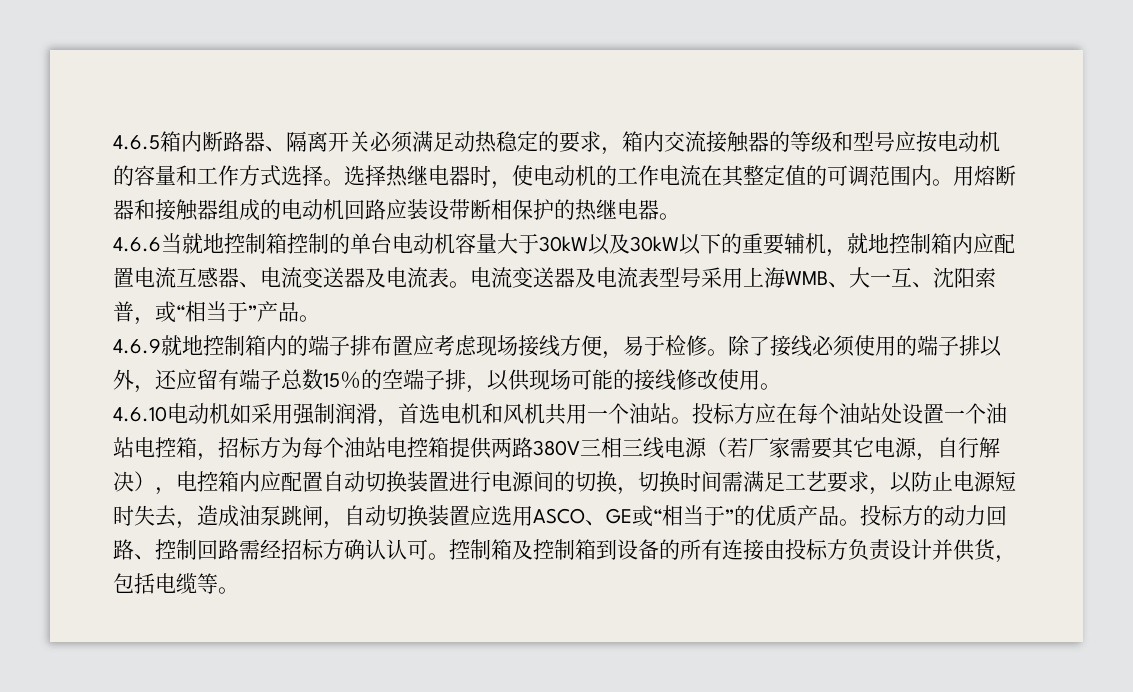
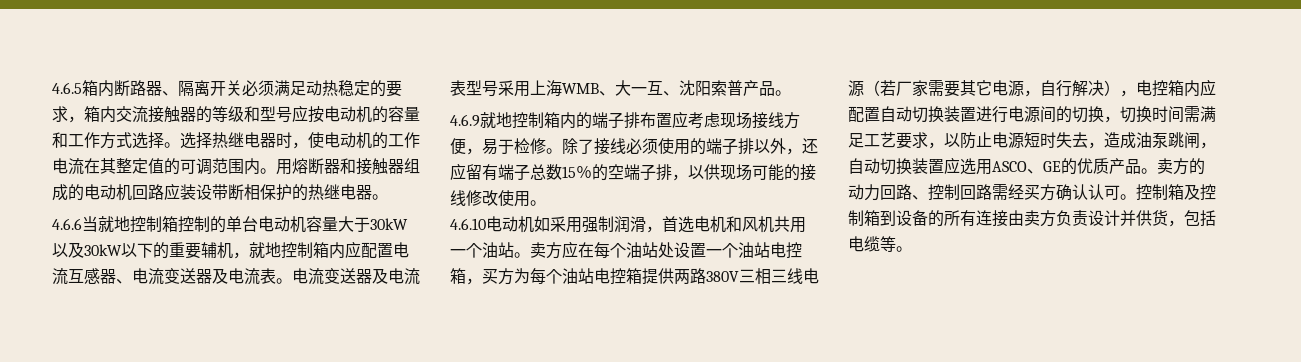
- 电流变送器及电流表型号采用上海WMB、大一互、沈阳索普，或“相当于”产品。
+ 电流变送器及电流表型号采用上海WMB、大一互、沈阳索普产品。
- 投标方应在每个油站处设置一个油站电控箱，招标方为每个油站电控箱提供两路380V三相三线电源（若厂家需要其它电源，自行解决），电控箱内应配置自动切换装置进行电源间的切换，切换时间需满足工艺要求，以防止电源短时失去，造成油泵跳闸，自动切换装置应选用ASCO、GE或“相当于”的优质产品。
+ 卖方应在每个油站处设置一个油站电控箱，买方为每个油站电控箱提供两路380V三相三线电源（若厂家需要其它电源，自行解决），电控箱内应配置自动切换装置进行电源间的切换，切换时间需满足工艺要求，以防止电源短时失去，造成油泵跳闸，自动切换装置应选用ASCO、GE的优质产品。
- 投标方的动力回路、控制回路需经招标方确认认可。
+ 卖方的动力回路、控制回路需经买方确认认可。
- 控制箱及控制箱到设备的所有连接由投标方负责设计并供货，包括电缆等。
+ 控制箱及控制箱到设备的所有连接由卖方负责设计并供货，包括电缆等。

